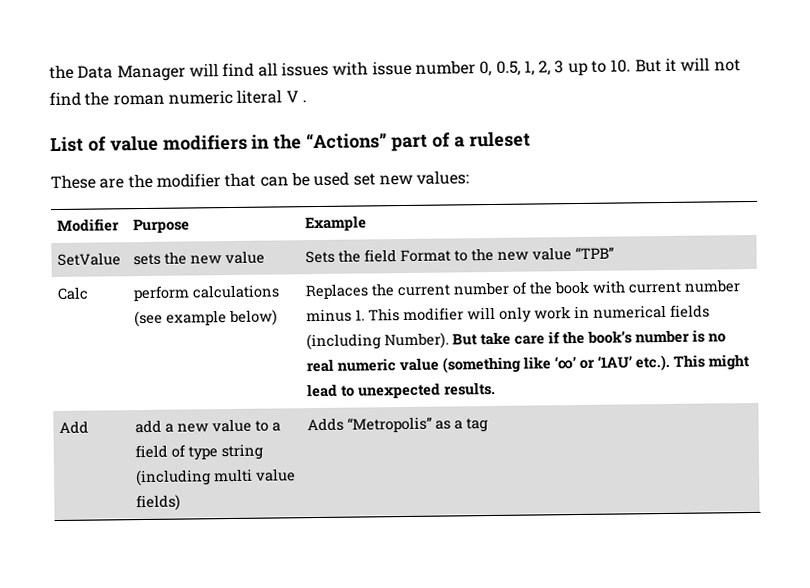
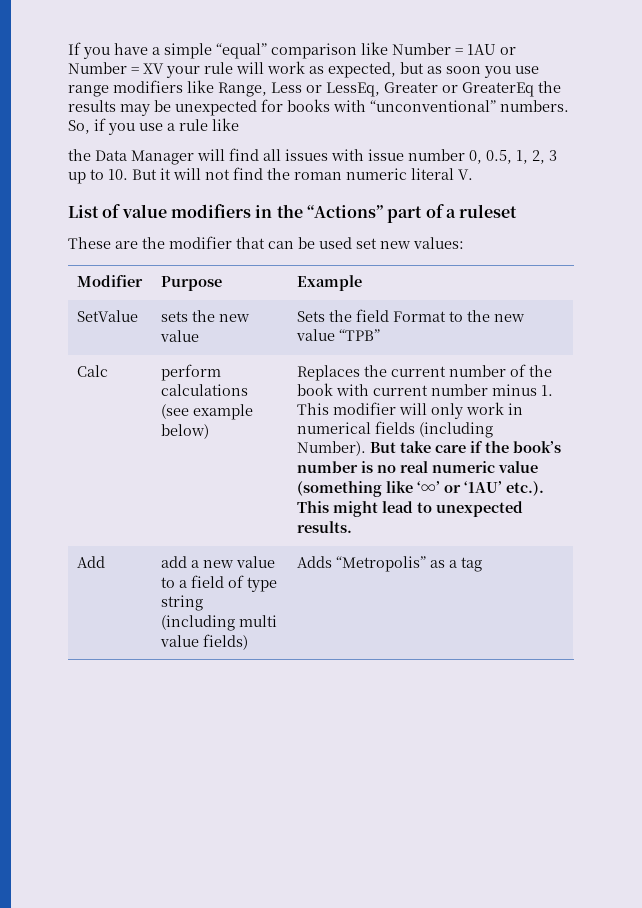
+ If you have a simple “equal” comparison like Number = 1AU or Number = XV your rule will work as expected, but as soon you use range modifiers like Range, Less or LessEq, Greater or GreaterEq the results may be unexpected for books with “unconventional” numbers. So, if you use a rule like
- the Data Manager will find all issues with issue number 0, 0.5, 1, 2, 3 up to 10. But it will not find the roman numeric literal V .
+ the Data Manager will find all issues with issue number 0, 0.5, 1, 2, 3 up to 10. But it will not find the roman numeric literal V.

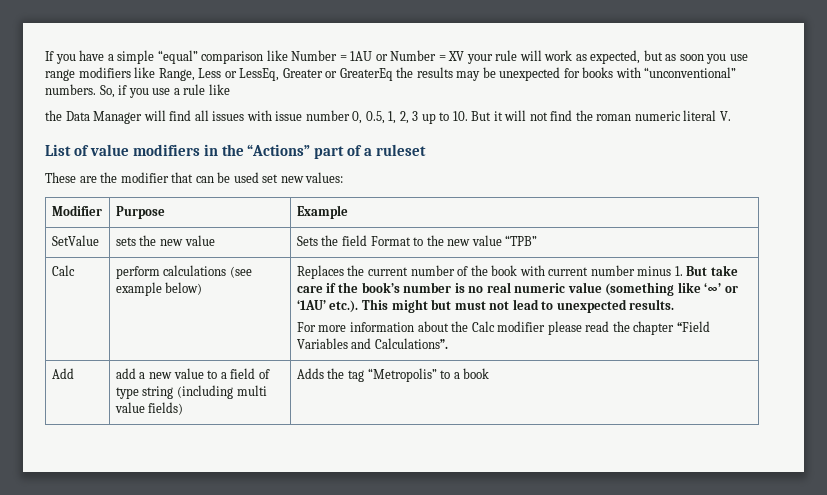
- Replaces the current number of the book with current number minus 1. This modifier will only work in numerical fields (including Number). But take care if the book’s number is no real numeric value (something like ‘∞’ or ‘1AU’ etc.). This might lead to unexpected results.
+ Replaces the current number of the book with current number minus 1. But take care if the book’s number is no real numeric value (something like ‘∞’ or ‘1AU’ etc.). This might but must not lead to unexpected results.
+ For more information about the Calc modifier please read the chapter “Field Variables and Calculations”.
- Add | add a new value to a field of type string (including multi value fields) | Adds “Metropolis” as a tag
+ Add | add a new value to a field of type string (including multi value fields) | Adds the tag “Metropolis” to a book

